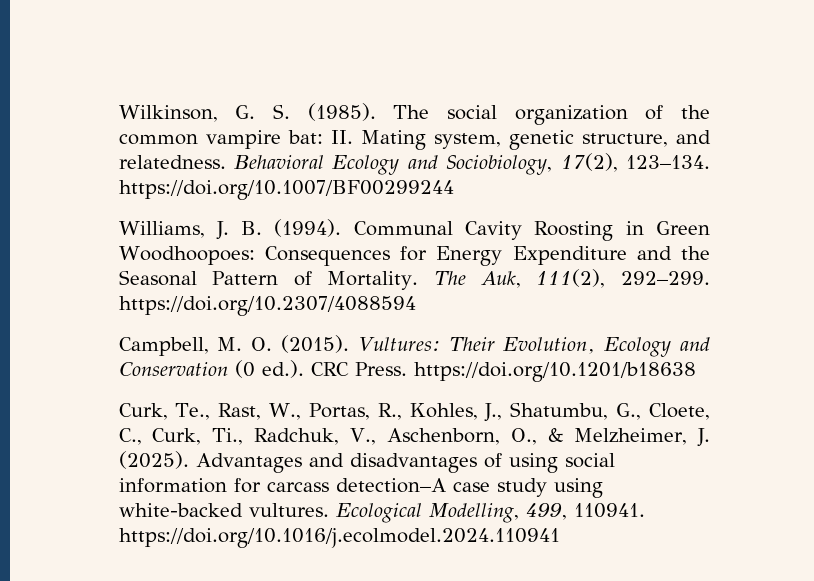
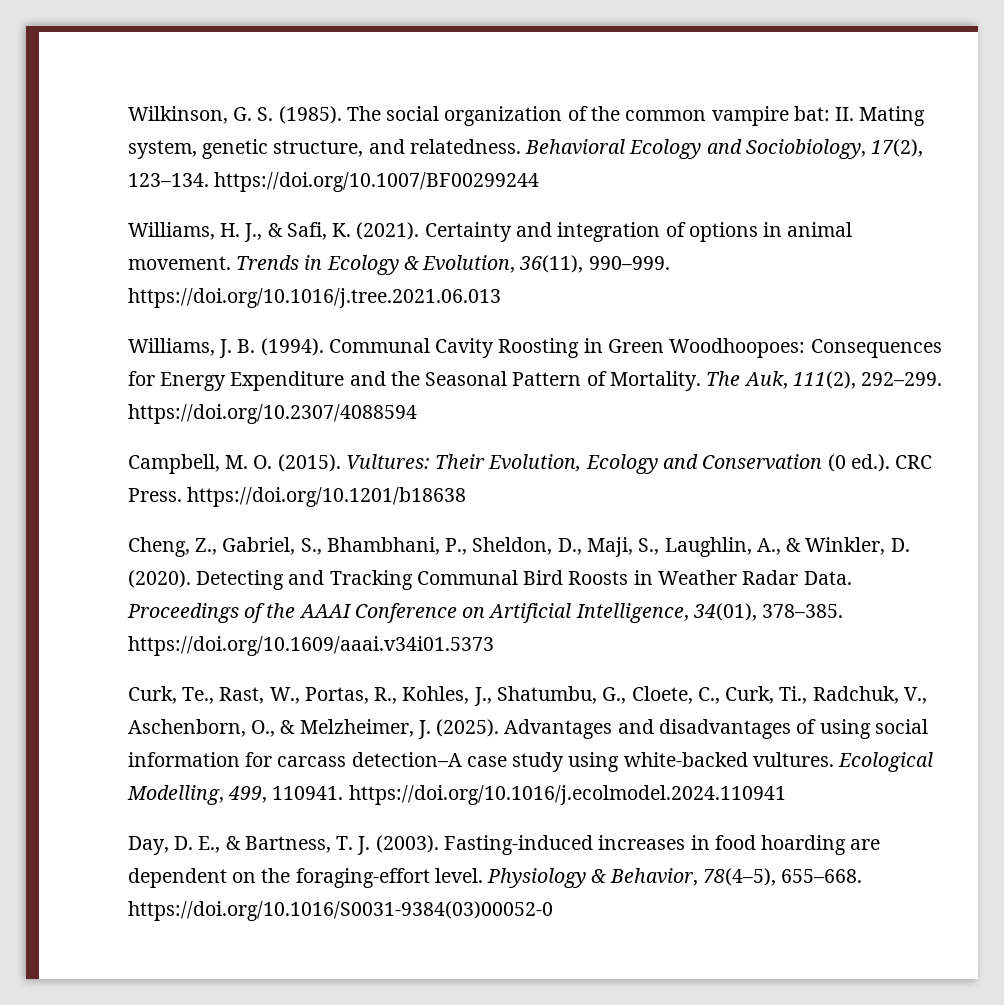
+ Williams, H. J., & Safi, K. (2021). Certainty and integration of options in animal movement. Trends in Ecology & Evolution, 36(11), 990–999. https://doi.org/10.1016/j.tree.2021.06.013
+ Cheng, Z., Gabriel, S., Bhambhani, P., Sheldon, D., Maji, S., Laughlin, A., & Winkler, D. (2020). Detecting and Tracking Communal Bird Roosts in Weather Radar Data. Proceedings of the AAAI Conference on Artificial Intelligence, 34(01), 378–385. https://doi.org/10.1609/aaai.v34i01.5373
+ Day, D. E., & Bartness, T. J. (2003). Fasting-induced increases in food hoarding are dependent on the foraging-effort level. Physiology & Behavior, 78(4–5), 655–668. https://doi.org/10.1016/S0031-9384(03)00052-0

